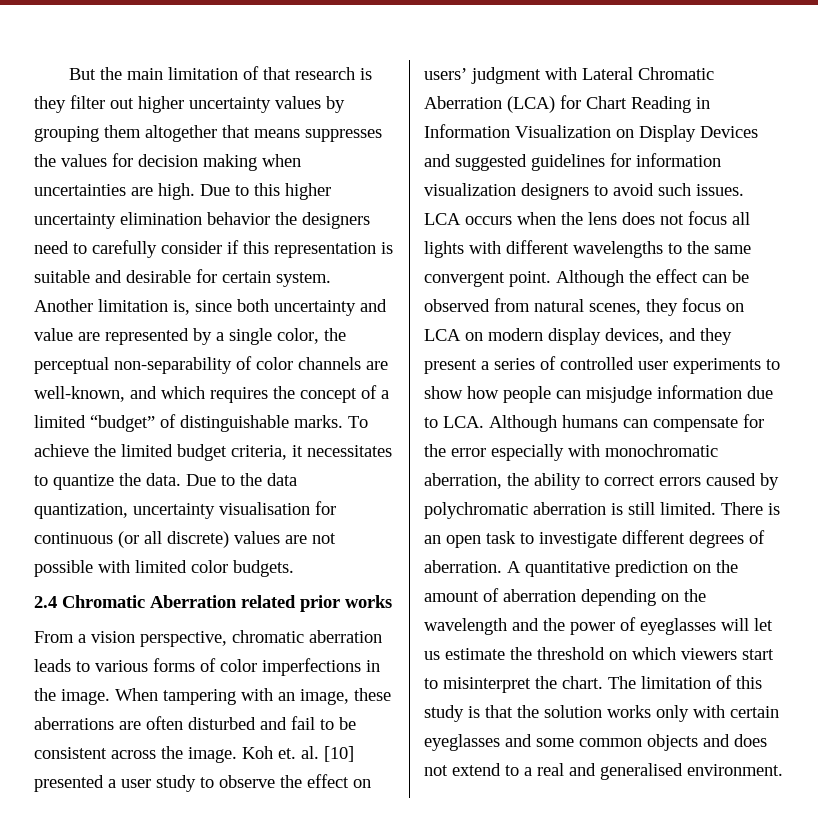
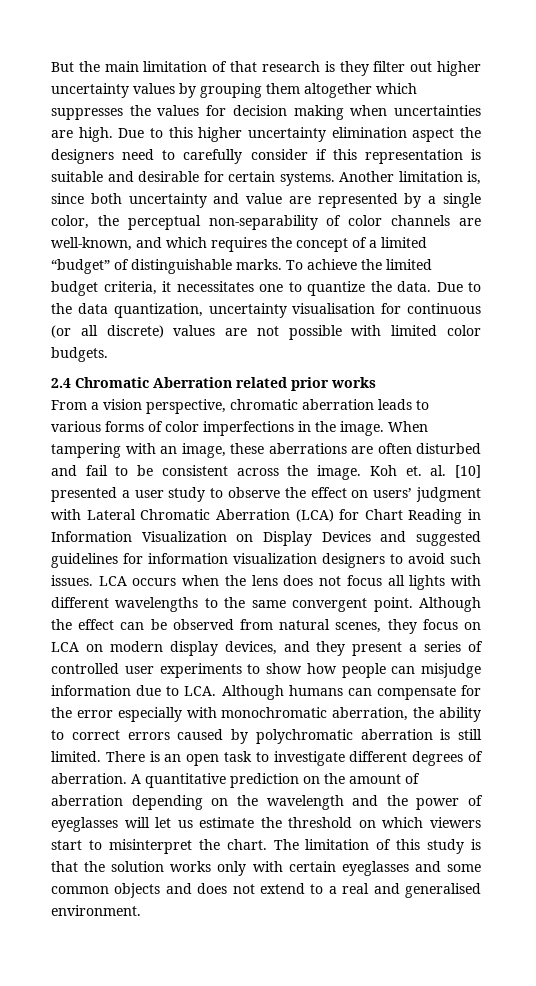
- But the main limitation of that research is they filter out higher uncertainty values by grouping them altogether that means suppresses the values for decision making when uncertainties are high.
+ But the main limitation of that research is they filter out higher uncertainty values by grouping them altogether which suppresses the values for decision making when uncertainties are high.
- Due to this higher uncertainty elimination behavior the designers need to carefully consider if this representation is suitable and desirable for certain system.
+ Due to this higher uncertainty elimination aspect the designers need to carefully consider if this representation is suitable and desirable for certain systems.
- To achieve the limited budget criteria, it necessitates to quantize the data.
+ To achieve the limited budget criteria, it necessitates one to quantize the data.

